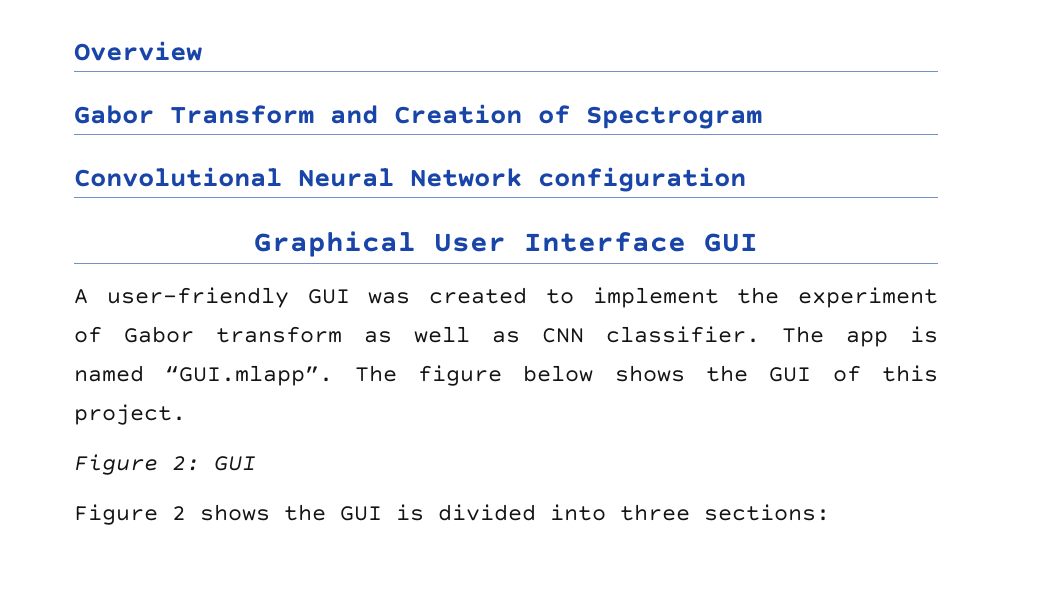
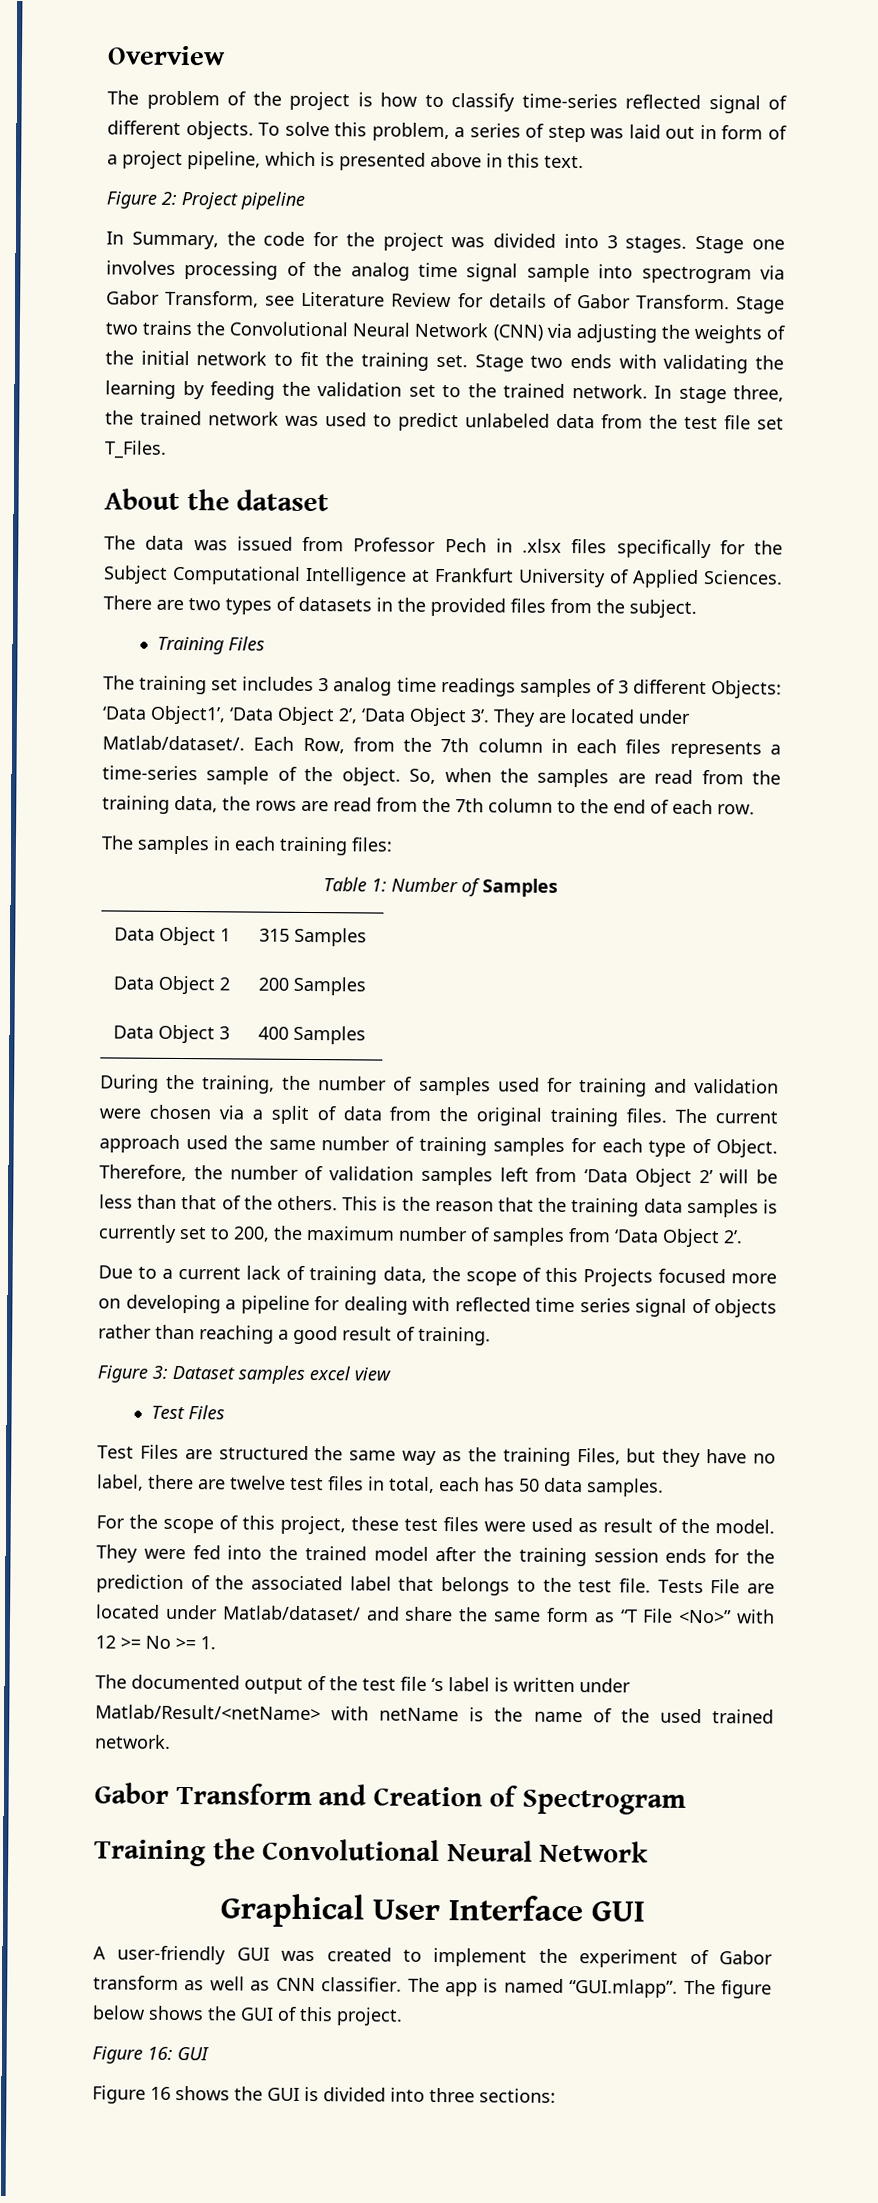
+ The problem of the project is how to classify time-series reflected signal of different objects. To solve this problem, a series of step was laid out in form of a project pipeline, which is presented above in this text.
+ Figure 2: Project pipeline
+ In Summary, the code for the project was divided into 3 stages. Stage one involves processing of the analog time signal sample into spectrogram via Gabor Transform, see Literature Review for details of Gabor Transform. Stage two trains the Convolutional Neural Network (CNN) via adjusting the weights of the initial network to fit the training set. Stage two ends with validating the learning by feeding the validation set to the trained network. In stage three, the trained network was used to predict unlabeled data from the test file set T_Files.
+ About the dataset
+ The data was issued from Professor Pech in .xlsx files specifically for the Subject Computational Intelligence at Frankfurt University of Applied Sciences. There are two types of datasets in the provided files from the subject.
+ Training Files
+ The training set includes 3 analog time readings samples of 3 different Objects: ‘Data Object1’, ‘Data Object 2’, ‘Data Object 3’. They are located under Matlab/dataset/. Each Row, from the 7th column in each files represents a time-series sample of the object. So, when the samples are read from the training data, the rows are read from the 7th column to the end of each row.
+ The samples in each training files:
+ Table 1: Number of Samples
+ Data Object 1 | 315 Samples
+ Data Object 2 | 200 Samples
+ Data Object 3 | 400 Samples
+ During the training, the number of samples used for training and validation were chosen via a split of data from the original training files. The current approach used the same number of training samples for each type of Object. Therefore, the number of validation samples left from ‘Data Object 2’ will be less than that of the others. This is the reason that the training data samples is currently set to 200, the maximum number of samples from ‘Data Object 2’.
+ Due to a current lack of training data, the scope of this Projects focused more on developing a pipeline for dealing with reflected time series signal of objects rather than reaching a good result of training.
+ Figure 3: Dataset samples excel view
+ Test Files
+ Test Files are structured the same way as the training Files, but they have no label, there are twelve test files in total, each has 50 data samples.
+ For the scope of this project, these test files were used as result of the model. They were fed into the trained model after the training session ends for the prediction of the associated label that belongs to the test file. Tests File are located under Matlab/dataset/ and share the same form as “T File <No>” with 12 >= No >= 1.
+ The documented output of the test file ‘s label is written under Matlab/Result/<netName> with netName is the name of the used trained network.
- Convolutional Neural Network configuration
+ Training the Convolutional Neural Network
- Figure 2: GUI
+ Figure 16: GUI
- Figure 2 shows the GUI is divided into three sections:
+ Figure 16 shows the GUI is divided into three sections:

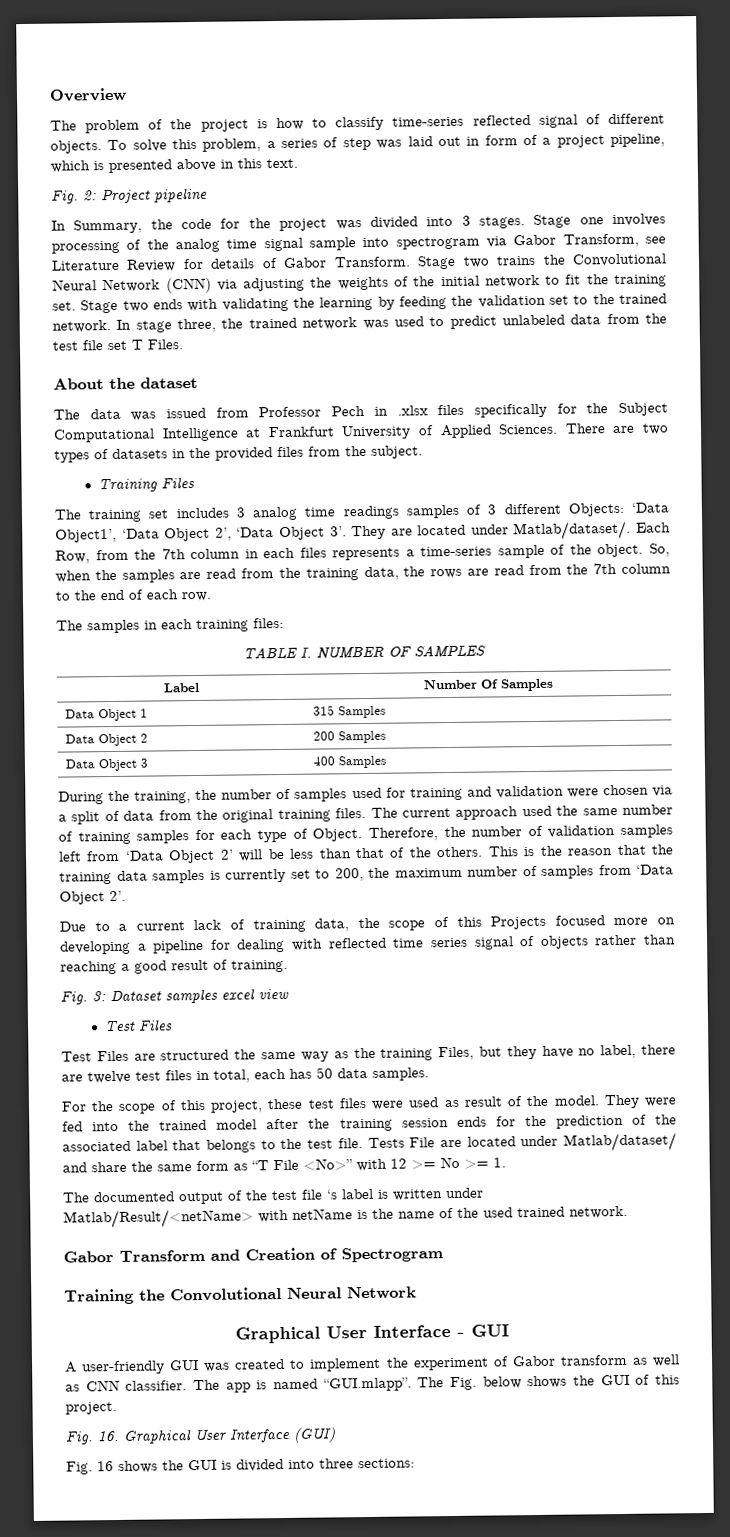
- Figure 2: Project pipeline
+ Fig. 2: Project pipeline
- In stage three, the trained network was used to predict unlabeled data from the test file set T_Files.
+ In stage three, the trained network was used to predict unlabeled data from the test file set T Files.
- Table 1: Number of Samples
+ TABLE I. NUMBER OF SAMPLES
+ Label | Number Of Samples
- Figure 3: Dataset samples excel view
+ Fig. 3: Dataset samples excel view
- Graphical User Interface GUI
+ Graphical User Interface - GUI
- The app is named “GUI.mlapp”. The figure below shows the GUI of this project.
+ The app is named “GUI.mlapp”. The Fig. below shows the GUI of this project.
- Figure 16: GUI
- Figure 16 shows the GUI is divided into three sections:
+ Fig. 16. Graphical User Interface (GUI)
+ Fig. 16 shows the GUI is divided into three sections:

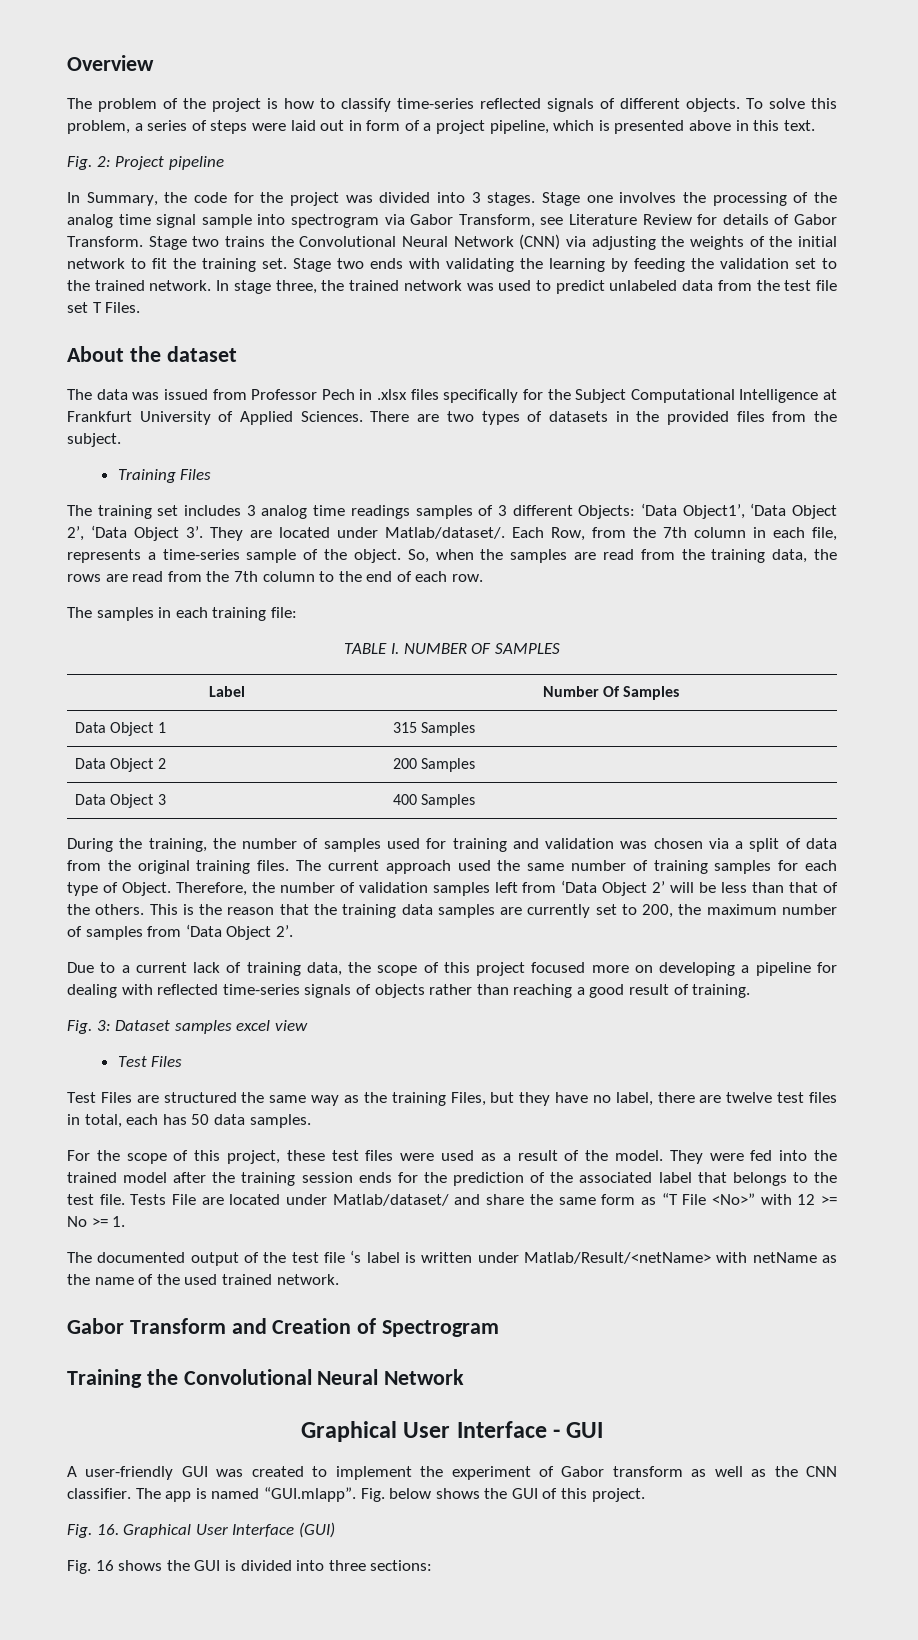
- The problem of the project is how to classify time-series reflected signal of different objects.
+ The problem of the project is how to classify time-series reflected signals of different objects.
- To solve this problem, a series of step was laid out in form of a project pipeline, which is presented above in this text.
+ To solve this problem, a series of steps were laid out in form of a project pipeline, which is presented above in this text.
- Stage one involves processing of the analog time signal sample into spectrogram via Gabor Transform, see Literature Review for details of Gabor Transform.
+ Stage one involves the processing of the analog time signal sample into spectrogram via Gabor Transform, see Literature Review for details of Gabor Transform.
- Each Row, from the 7th column in each files represents a time-series sample of the object.
+ Each Row, from the 7th column in each file, represents a time-series sample of the object.
- The samples in each training files:
+ The samples in each training file:
- During the training, the number of samples used for training and validation were chosen via a split of data from the original training files.
+ During the training, the number of samples used for training and validation was chosen via a split of data from the original training files.
- This is the reason that the training data samples is currently set to 200, the maximum number of samples from ‘Data Object 2’.
+ This is the reason that the training data samples are currently set to 200, the maximum number of samples from ‘Data Object 2’.
- Due to a current lack of training data, the scope of this Projects focused more on developing a pipeline for dealing with reflected time series signal of objects rather than reaching a good result of training.
+ Due to a current lack of training data, the scope of this project focused more on developing a pipeline for dealing with reflected time-series signals of objects rather than reaching a good result of training.
- For the scope of this project, these test files were used as result of the model.
+ For the scope of this project, these test files were used as a result of the model.
- The documented output of the test file ‘s label is written under Matlab/Result/<netName> with netName is the name of the used trained network.
+ The documented output of the test file ‘s label is written under Matlab/Result/<netName> with netName as the name of the used trained network.
- A user-friendly GUI was created to implement the experiment of Gabor transform as well as CNN classifier.
+ A user-friendly GUI was created to implement the experiment of Gabor transform as well as the CNN classifier.
- The app is named “GUI.mlapp”. The Fig. below shows the GUI of this project.
+ The app is named “GUI.mlapp”. Fig. below shows the GUI of this project.

